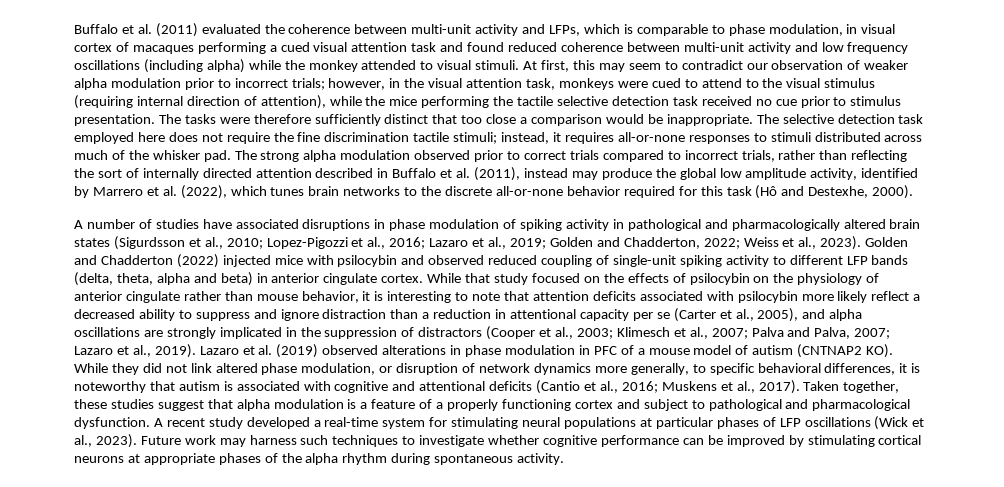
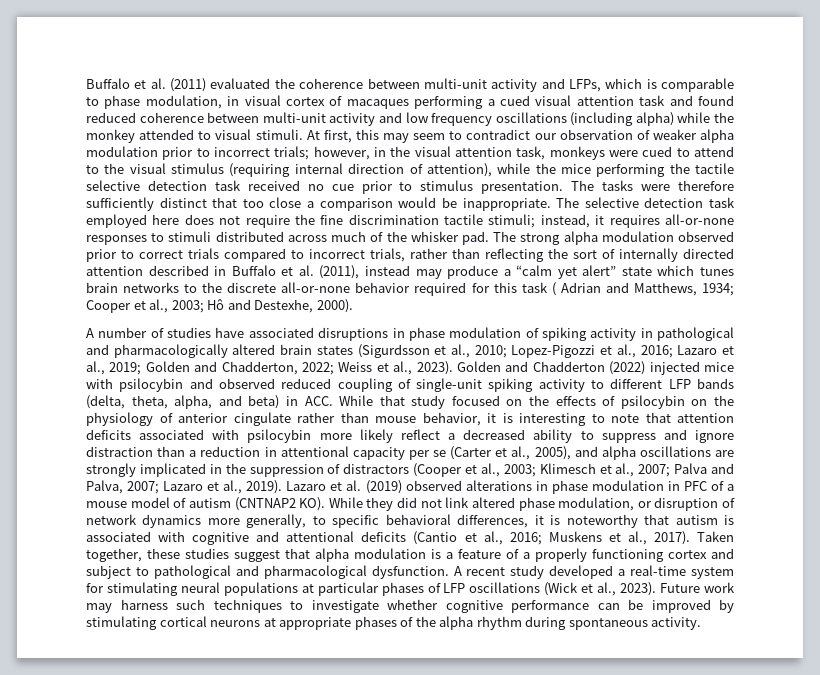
- The strong alpha modulation observed prior to correct trials compared to incorrect trials, rather than reflecting the sort of internally directed attention described in Buffalo et al. (2011), instead may produce the global low amplitude activity, identified by Marrero et al. (2022), which tunes brain networks to the discrete all-or-none behavior required for this task (Hô and Destexhe, 2000).
+ The strong alpha modulation observed prior to correct trials compared to incorrect trials, rather than reflecting the sort of internally directed attention described in Buffalo et al. (2011), instead may produce a “calm yet alert” state which tunes brain networks to the discrete all-or-none behavior required for this task ( Adrian and Matthews, 1934; Cooper et al., 2003; Hô and Destexhe, 2000).
- Golden and Chadderton (2022) injected mice with psilocybin and observed reduced coupling of single-unit spiking activity to different LFP bands (delta, theta, alpha and beta) in anterior cingulate cortex. While that study focused on the effects of psilocybin on the physiology of anterior cingulate rather than mouse behavior, it is interesting to note that attention deficits associated with psilocybin more likely reflect a decreased ability to suppress and ignore distraction than a reduction in attentional capacity per se (Carter et al., 2005), and alpha oscillations are strongly implicated in the suppression of distractors (Cooper et al., 2003;
+ Golden and Chadderton (2022) injected mice with psilocybin and observed reduced coupling of single-unit spiking activity to different LFP bands (delta, theta, alpha, and beta) in ACC. While that study focused on the effects of psilocybin on the physiology of anterior cingulate rather than mouse behavior, it is interesting to note that attention deficits associated with psilocybin more likely reflect a decreased ability to suppress and ignore distraction than a reduction in attentional capacity per se (Carter et al., 2005), and alpha oscillations are strongly implicated in the suppression of distractors (Cooper et al., 2003;

